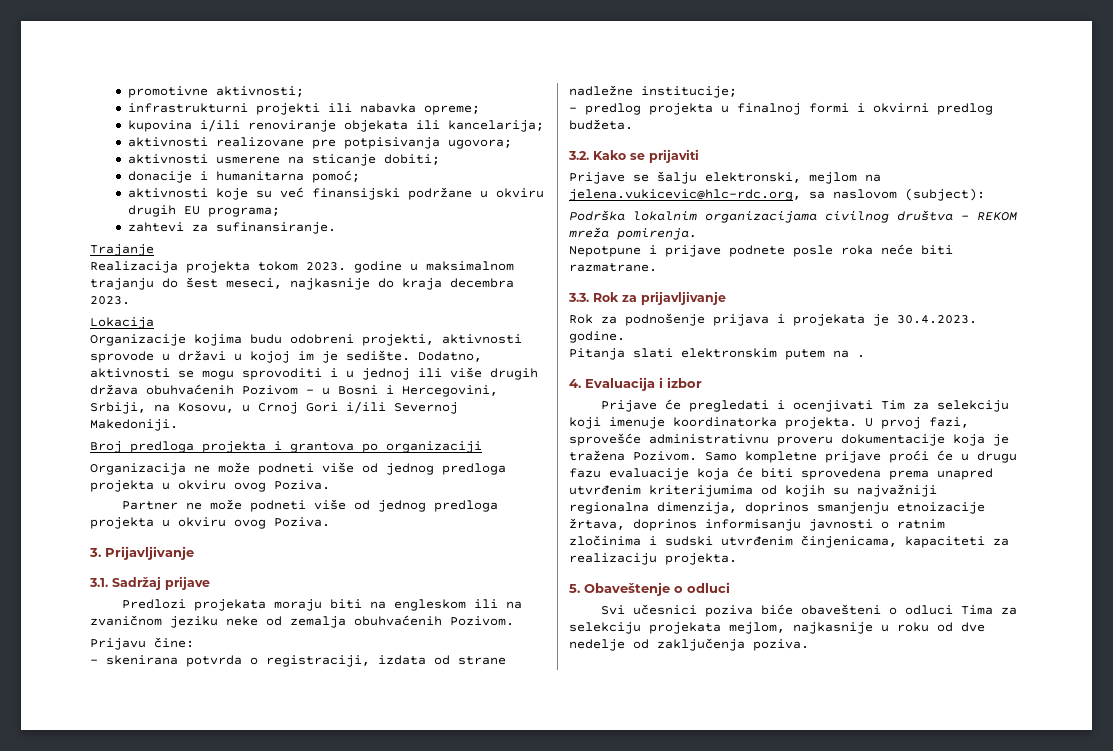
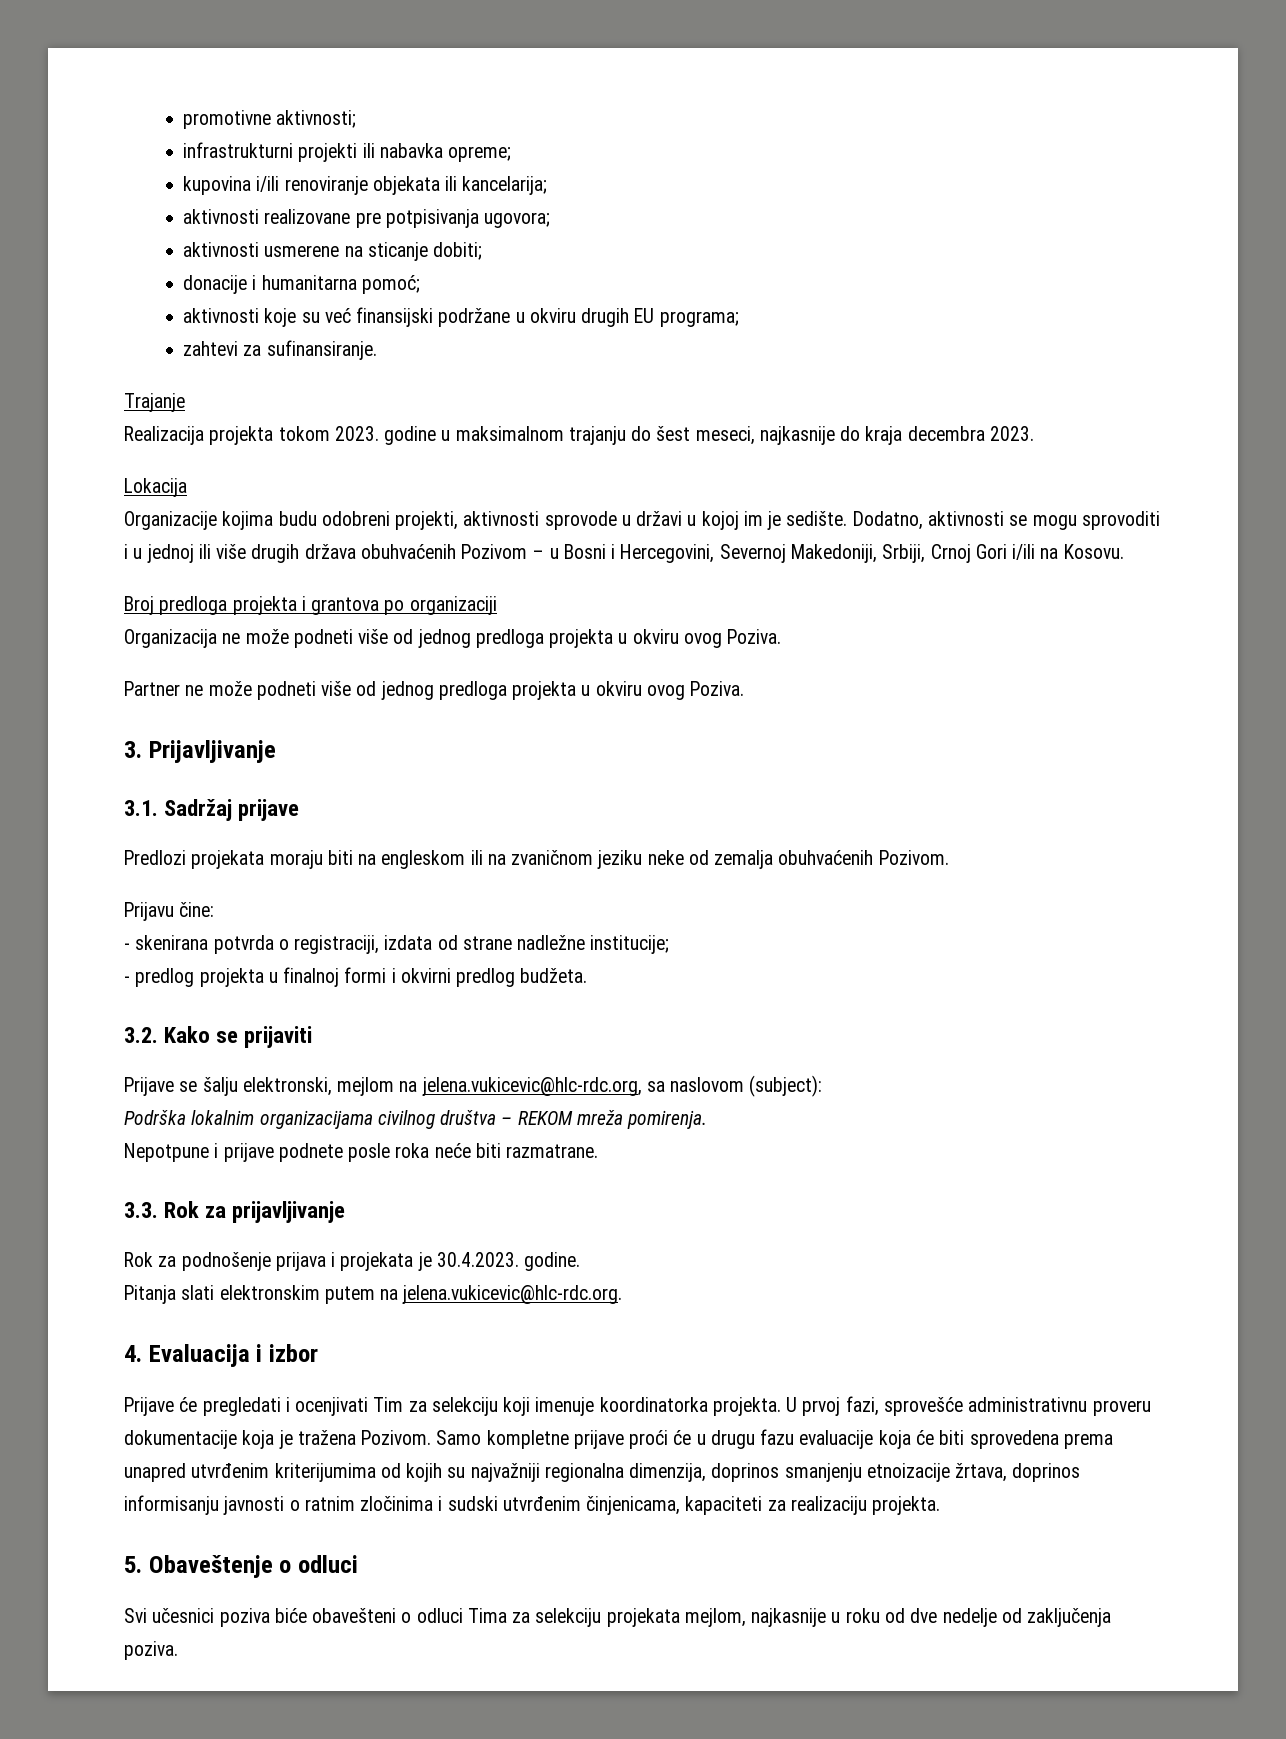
- Dodatno, aktivnosti se mogu sprovoditi i u jednoj ili više drugih država obuhvaćenih Pozivom – u Bosni i Hercegovini, Srbiji, na Kosovu, u Crnoj Gori i/ili Severnoj Makedoniji.
+ Dodatno, aktivnosti se mogu sprovoditi i u jednoj ili više drugih država obuhvaćenih Pozivom – u Bosni i Hercegovini, Severnoj Makedoniji, Srbiji, Crnoj Gori i/ili na Kosovu.
- Pitanja slati elektronskim putem na .
+ Pitanja slati elektronskim putem na jelena.vukicevic@hlc-rdc.org.

